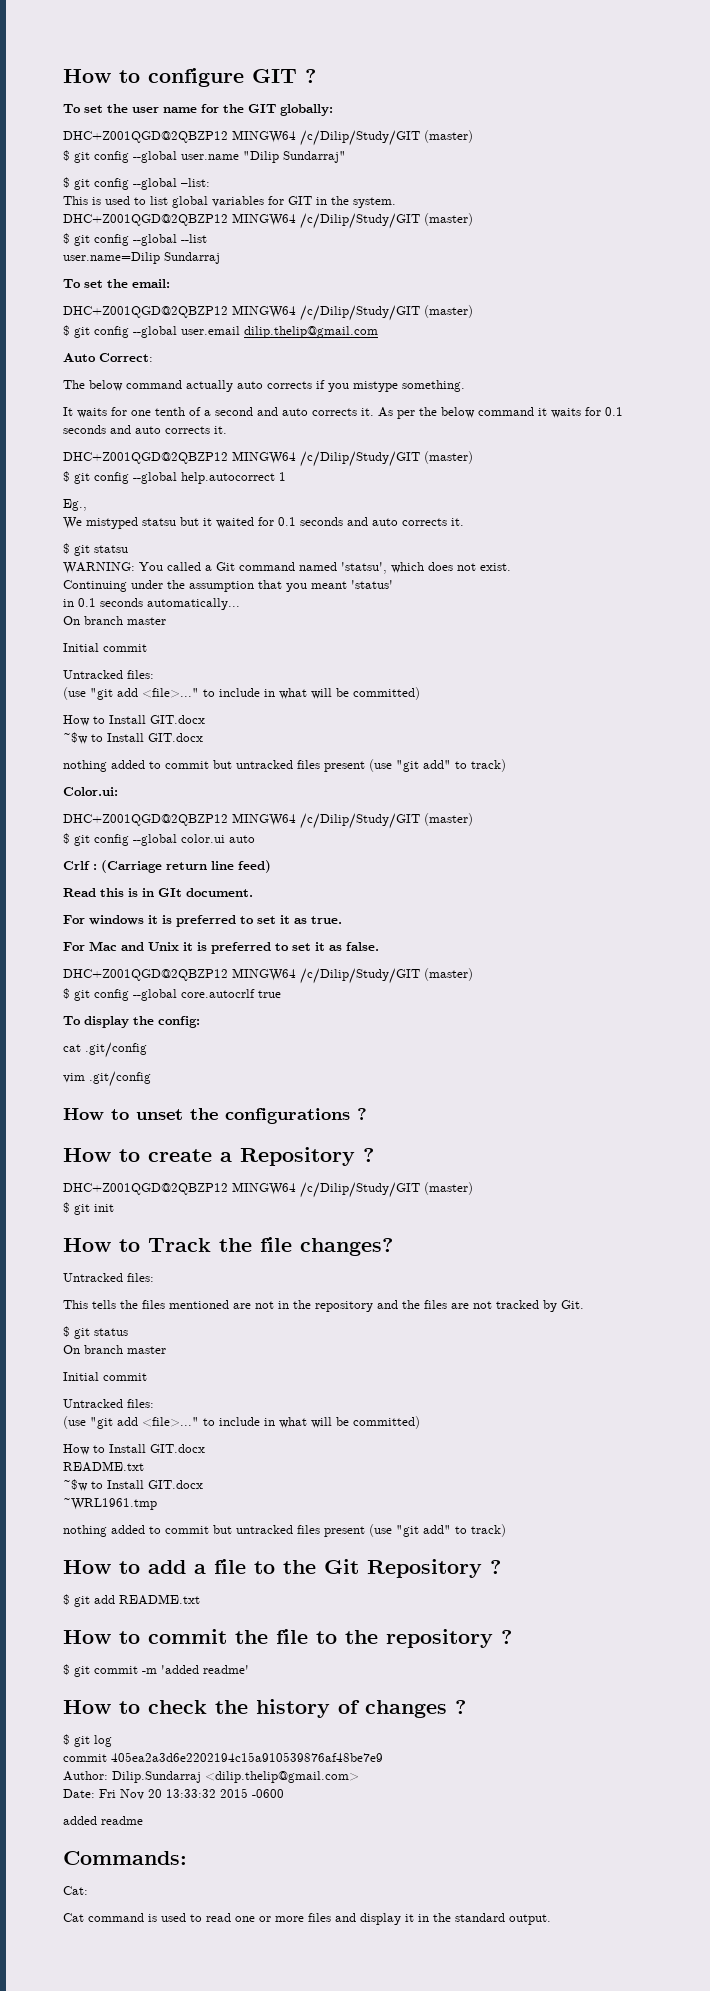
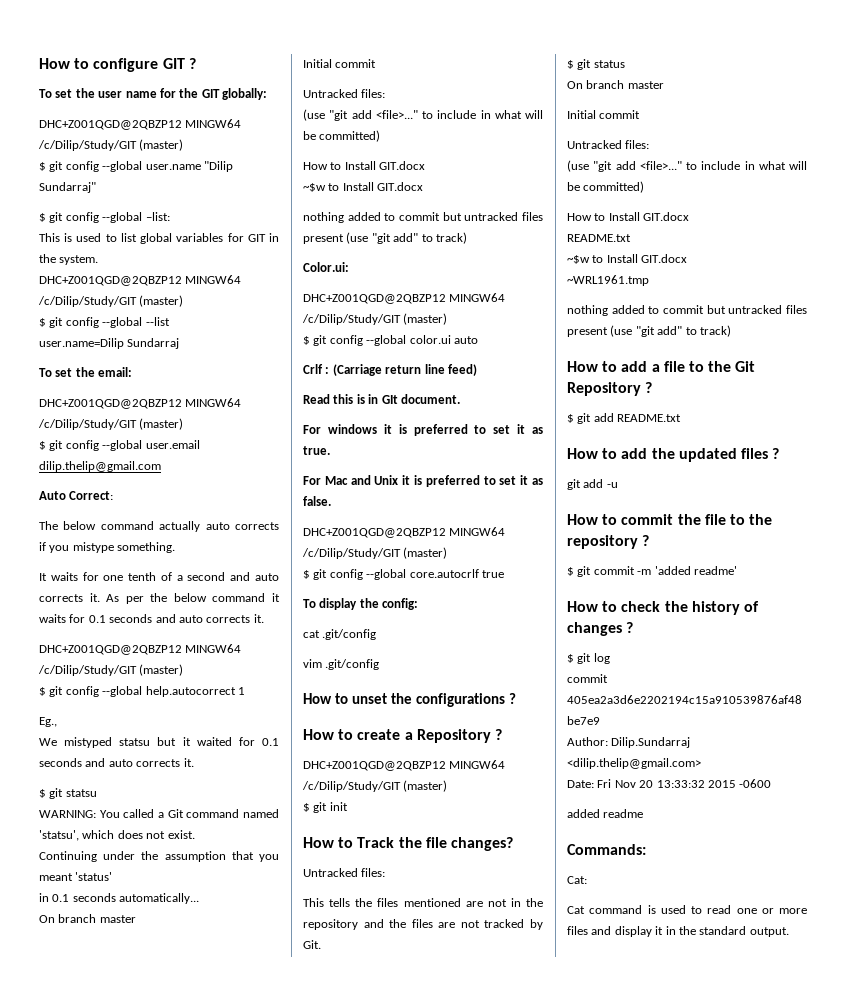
+ How to add the updated files ?
+ git add -u

